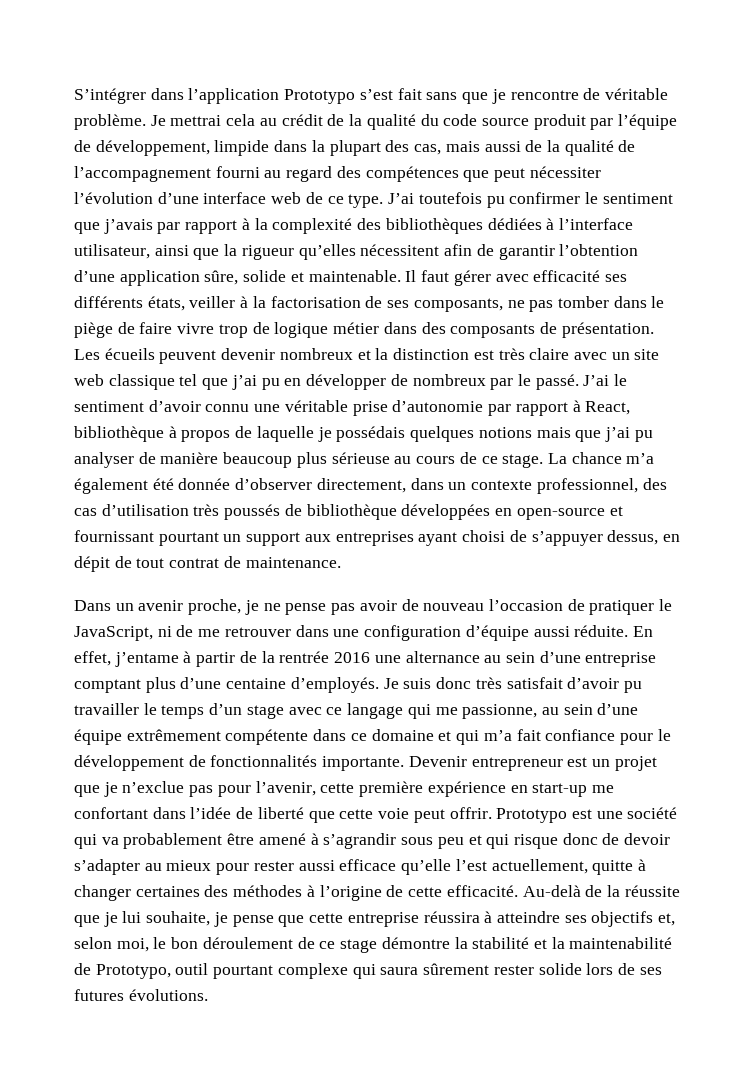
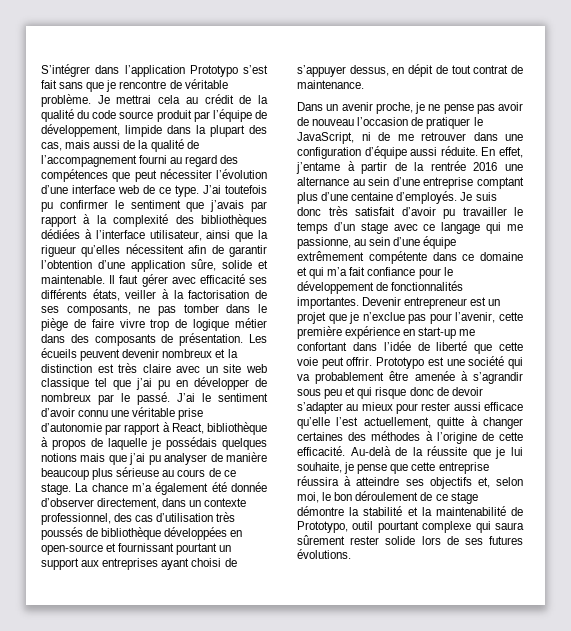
- Je suis donc très satisfait d’avoir pu travailler le temps d’un stage avec ce langage qui me passionne, au sein d’une équipe extrêmement compétente dans ce domaine et qui m’a fait confiance pour le développement de fonctionnalités importante.
+ Je suis donc très satisfait d’avoir pu travailler le temps d’un stage avec ce langage qui me passionne, au sein d’une équipe extrêmement compétente dans ce domaine et qui m’a fait confiance pour le développement de fonctionnalités importantes.
- Prototypo est une société qui va probablement être amené à s’agrandir sous peu et qui risque donc de devoir s’adapter au mieux pour rester aussi efficace qu’elle l’est actuellement, quitte à changer certaines des méthodes à l’origine de cette efficacité.
+ Prototypo est une société qui va probablement être amenée à s’agrandir sous peu et qui risque donc de devoir s’adapter au mieux pour rester aussi efficace qu’elle l’est actuellement, quitte à changer certaines des méthodes à l’origine de cette efficacité.

